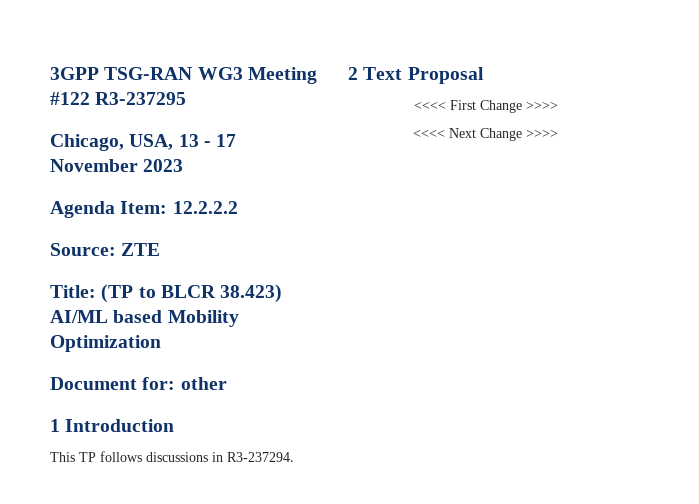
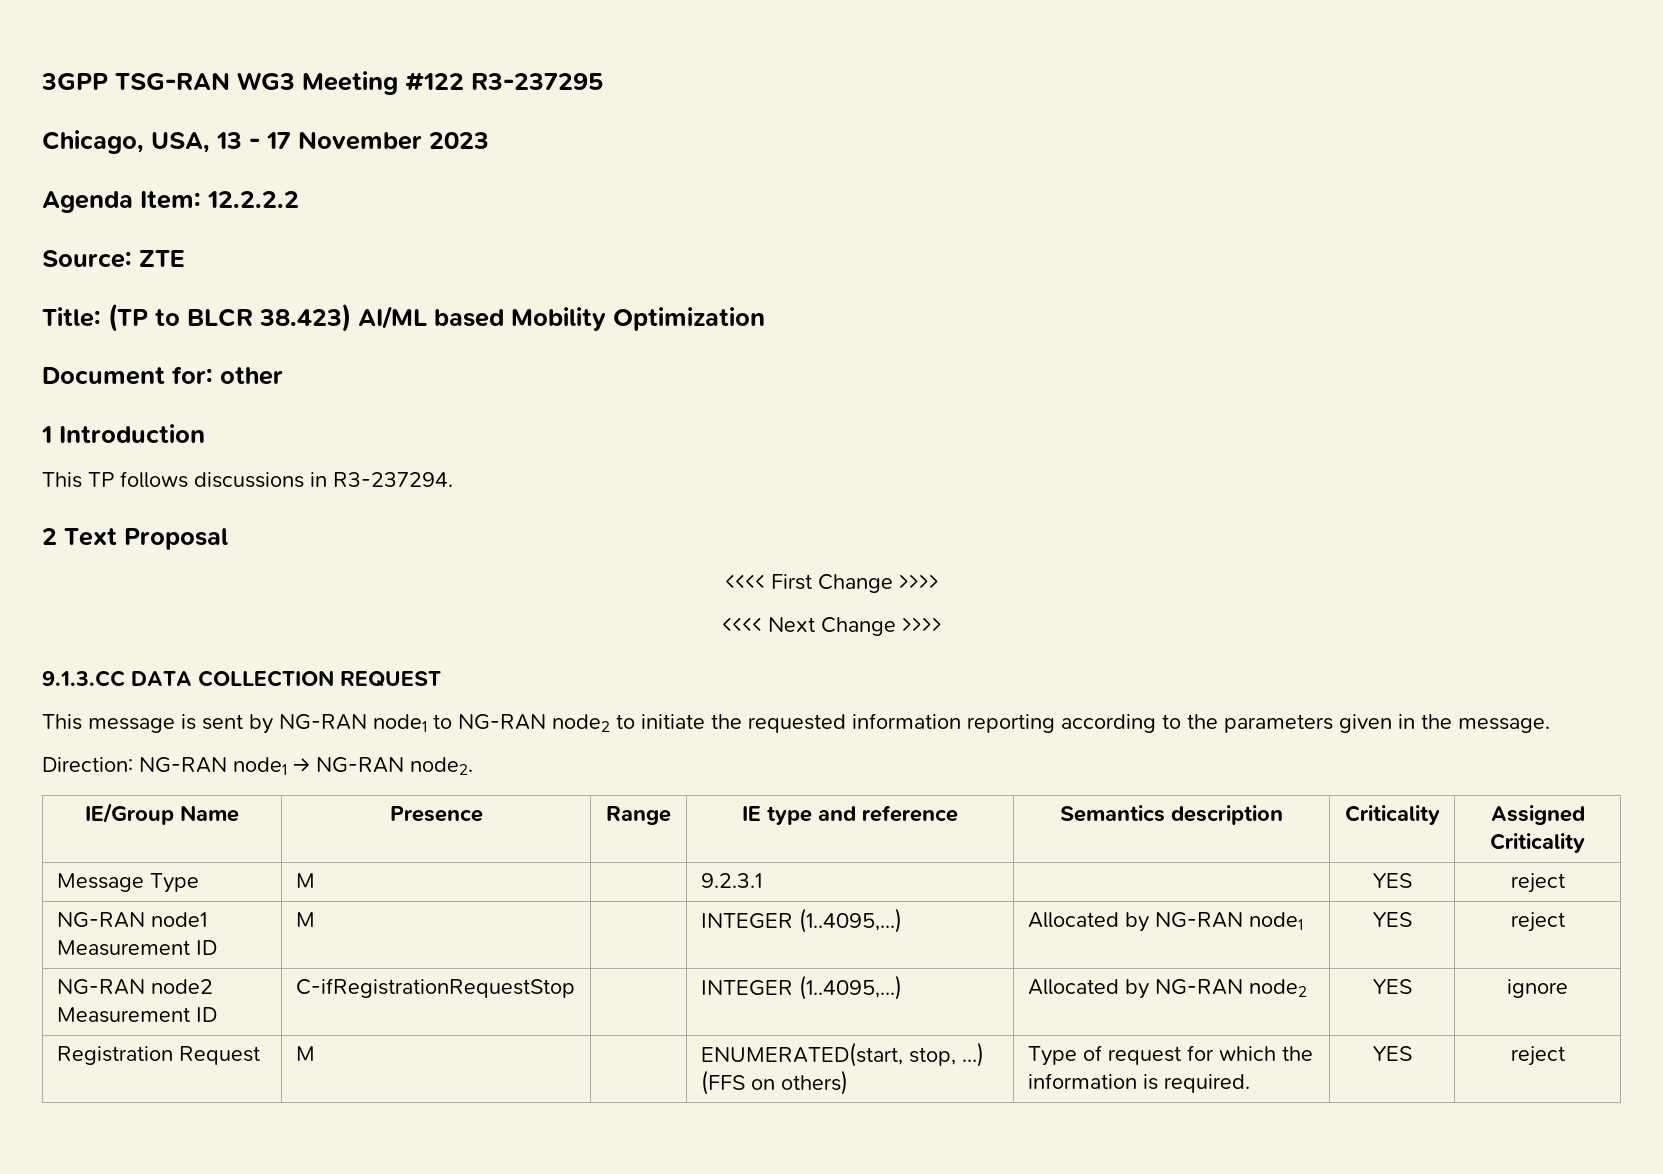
+ 9.1.3.CC DATA COLLECTION REQUEST
+ This message is sent by NG-RAN node1 to NG-RAN node2 to initiate the requested information reporting according to the parameters given in the message.
+ Direction: NG-RAN node1 → NG-RAN node2.
+ IE/Group Name | Presence | Range | IE type and reference | Semantics description | Criticality | Assigned Criticality
+ Message Type | M | | 9.2.3.1 | | YES | reject
+ NG-RAN node1 Measurement ID | M | | INTEGER (1..4095,...) | Allocated by NG-RAN node1 | YES | reject
+ NG-RAN node2 Measurement ID | C-ifRegistrationRequestStop | | INTEGER (1..4095,...) | Allocated by NG-RAN node2 | YES | ignore
+ Registration Request | M | | ENUMERATED(start, stop, …) (FFS on others) | Type of request for which the information is required. | YES | reject

